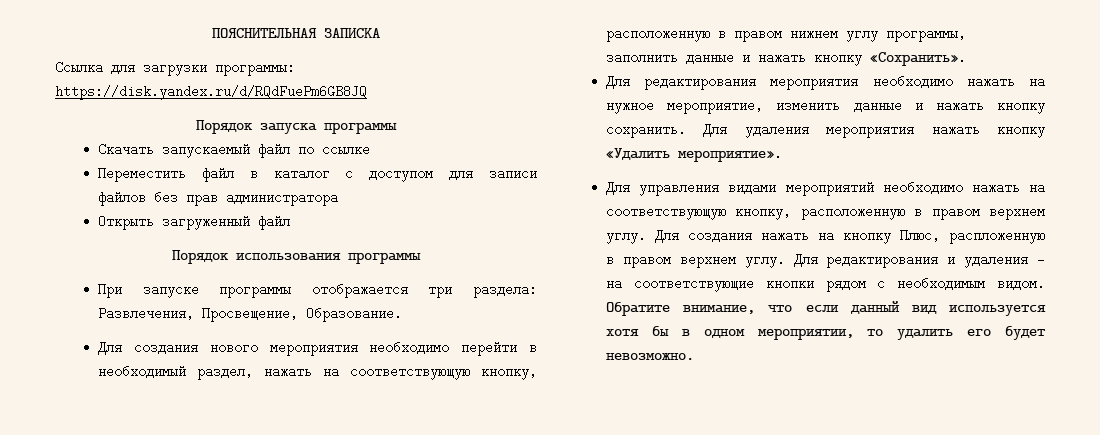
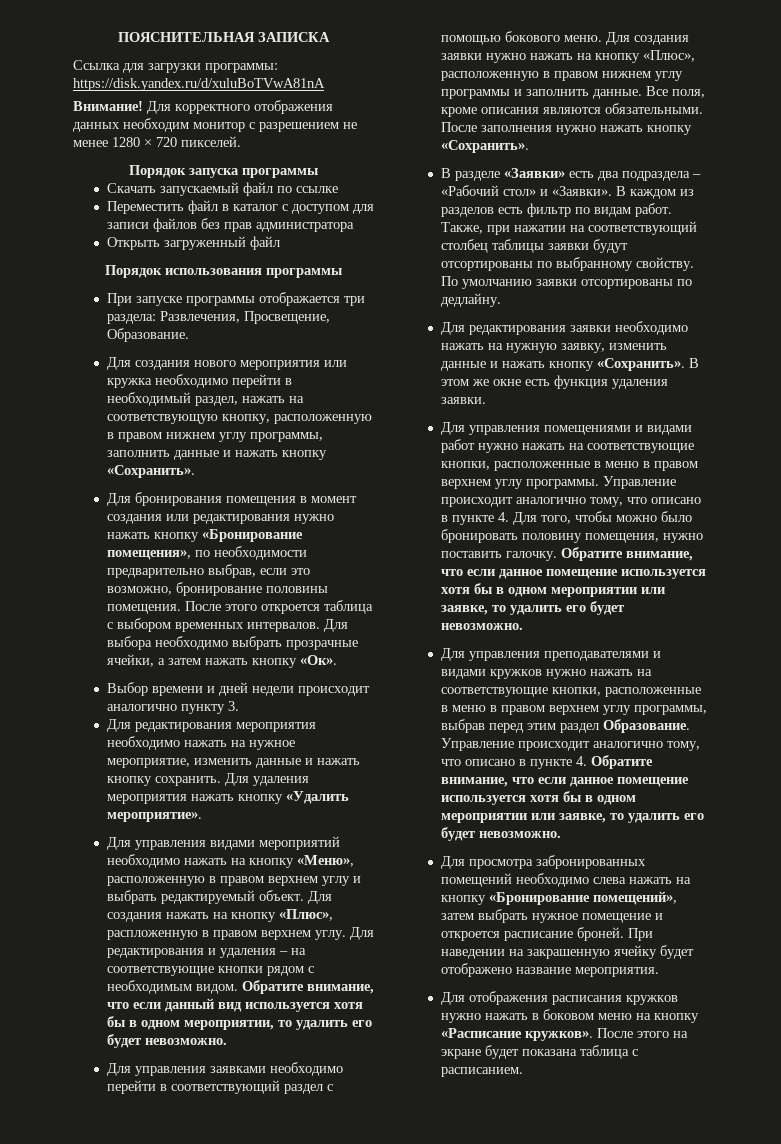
- Ссылка для загрузки программы: https://disk.yandex.ru/d/RQdFuePm6GB8JQ
+ Ссылка для загрузки программы: https://disk.yandex.ru/d/xuluBoTVwA81nA
+ Внимание! Для корректного отображения данных необходим монитор с разрешением не менее 1280 × 720 пикселей.
- Для создания нового мероприятия необходимо перейти в необходимый раздел, нажать на соответствующую кнопку, расположенную в правом нижнем углу программы, заполнить данные и нажать кнопку «Сохранить».
+ Для создания нового мероприятия или кружка необходимо перейти в необходимый раздел, нажать на соответствующую кнопку, расположенную в правом нижнем углу программы, заполнить данные и нажать кнопку «Сохранить».
+ Для бронирования помещения в момент создания или редактирования нужно нажать кнопку «Бронирование помещения», по необходимости предварительно выбрав, если это возможно, бронирование половины помещения. После этого откроется таблица с выбором временных интервалов. Для выбора необходимо выбрать прозрачные ячейки, а затем нажать кнопку «Ок».
+ Выбор времени и дней недели происходит аналогично пункту 3.
- Для управления видами мероприятий необходимо нажать на соответствующую кнопку, расположенную в правом верхнем углу.
+ Для управления видами мероприятий необходимо нажать на кнопку «Меню», расположенную в правом верхнем углу и выбрать редактируемый объект.
- Для создания нажать на кнопку Плюс, распложенную в правом верхнем углу.
+ Для создания нажать на кнопку «Плюс», распложенную в правом верхнем углу.
+ Для управления заявками необходимо перейти в соответствующий раздел с помощью бокового меню. Для создания заявки нужно нажать на кнопку «Плюс», расположенную в правом нижнем углу программы и заполнить данные. Все поля, кроме описания являются обязательными. После заполнения нужно нажать кнопку «Сохранить».
+ В разделе «Заявки» есть два подраздела – «Рабочий стол» и «Заявки». В каждом из разделов есть фильтр по видам работ. Также, при нажатии на соответствующий столбец таблицы заявки будут отсортированы по выбранному свойству. По умолчанию заявки отсортированы по дедлайну.
+ Для редактирования заявки необходимо нажать на нужную заявку, изменить данные и нажать кнопку «Сохранить». В этом же окне есть функция удаления заявки.
+ Для управления помещениями и видами работ нужно нажать на соответствующие кнопки, расположенные в меню в правом верхнем углу программы. Управление происходит аналогично тому, что описано в пункте 4. Для того, чтобы можно было бронировать половину помещения, нужно поставить галочку. Обратите внимание, что если данное помещение используется хотя бы в одном мероприятии или заявке, то удалить его будет невозможно.
+ Для управления преподавателями и видами кружков нужно нажать на соответствующие кнопки, расположенные в меню в правом верхнем углу программы, выбрав перед этим раздел Образование. Управление происходит аналогично тому, что описано в пункте 4. Обратите внимание, что если данное помещение используется хотя бы в одном мероприятии или заявке, то удалить его будет невозможно.
+ Для просмотра забронированных помещений необходимо слева нажать на кнопку «Бронирование помещений», затем выбрать нужное помещение и откроется расписание броней. При наведении на закрашенную ячейку будет отображено название мероприятия.
+ Для отображения расписания кружков нужно нажать в боковом меню на кнопку «Расписание кружков». После этого на экране будет показана таблица с расписанием.

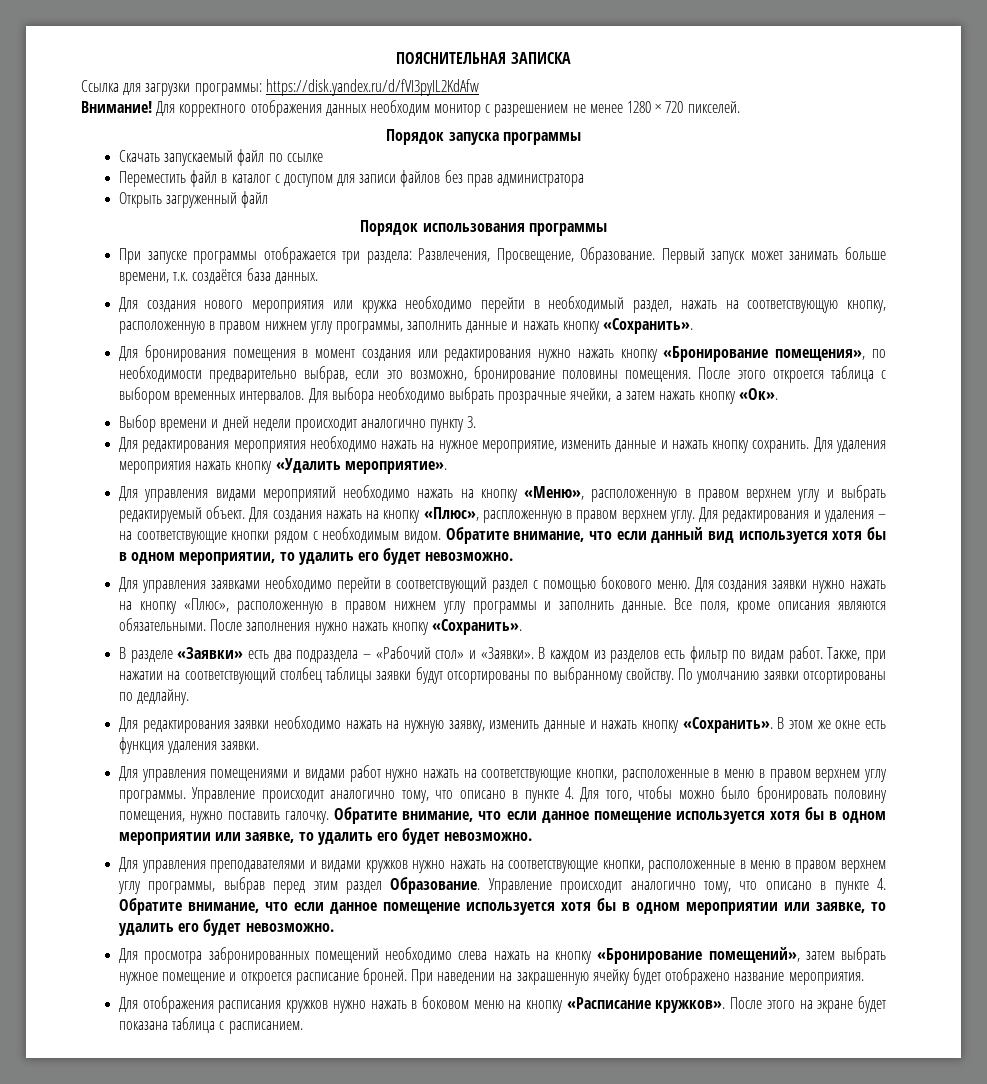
- Ссылка для загрузки программы: https://disk.yandex.ru/d/xuluBoTVwA81nA
+ Ссылка для загрузки программы: https://disk.yandex.ru/d/fVI3pyIL2KdAfw
+ Первый запуск может занимать больше времени, т.к. создаётся база данных.

